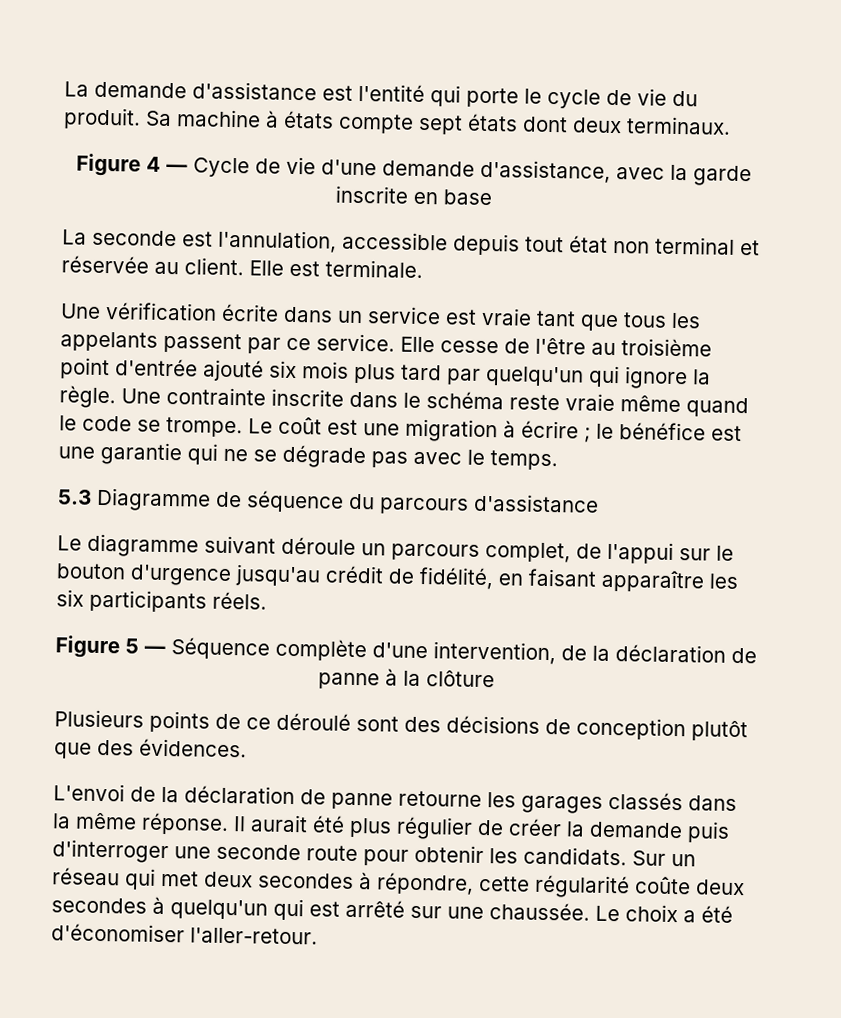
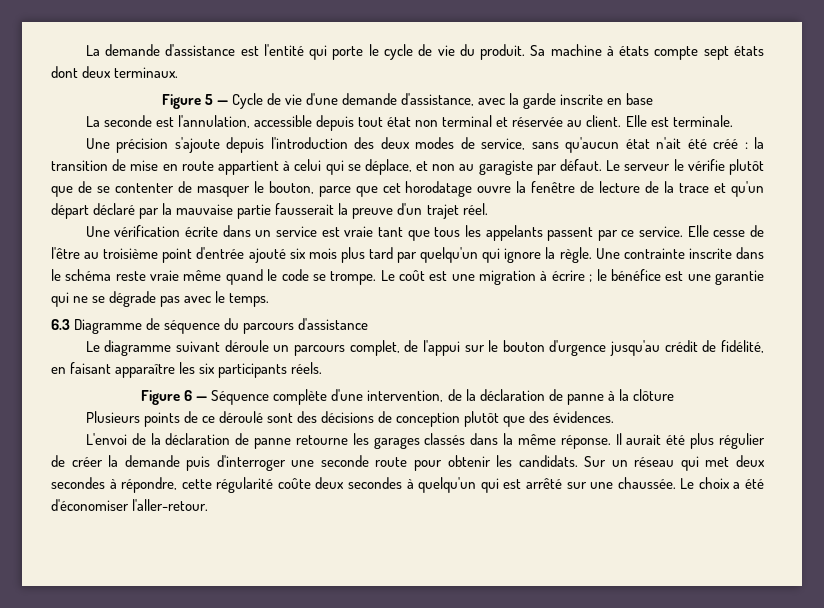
- Figure 4 — Cycle de vie d'une demande d'assistance, avec la garde inscrite en base
+ Figure 5 — Cycle de vie d'une demande d'assistance, avec la garde inscrite en base
+ Une précision s'ajoute depuis l'introduction des deux modes de service, sans qu'aucun état n'ait été créé : la transition de mise en route appartient à celui qui se déplace, et non au garagiste par défaut. Le serveur le vérifie plutôt que de se contenter de masquer le bouton, parce que cet horodatage ouvre la fenêtre de lecture de la trace et qu'un départ déclaré par la mauvaise partie fausserait la preuve d'un trajet réel.
- 5.3 Diagramme de séquence du parcours d'assistance
+ 6.3 Diagramme de séquence du parcours d'assistance
- Figure 5 — Séquence complète d'une intervention, de la déclaration de panne à la clôture
+ Figure 6 — Séquence complète d'une intervention, de la déclaration de panne à la clôture

